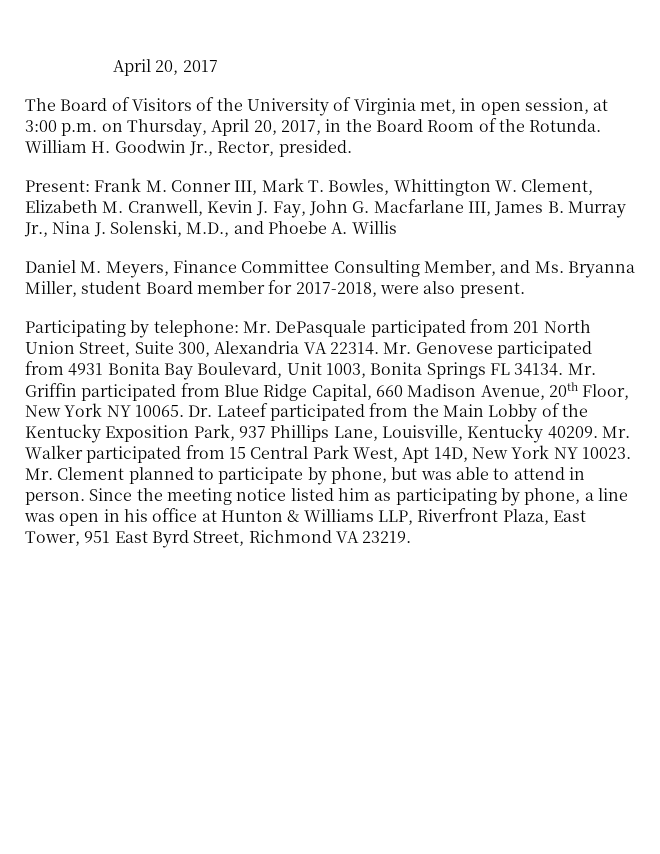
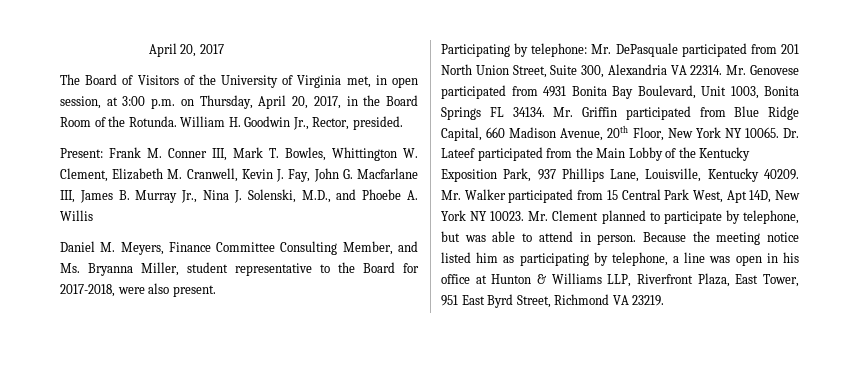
- Daniel M. Meyers, Finance Committee Consulting Member, and Ms. Bryanna Miller, student Board member for 2017-2018, were also present.
+ Daniel M. Meyers, Finance Committee Consulting Member, and Ms. Bryanna Miller, student representative to the Board for 2017-2018, were also present.
- Mr. Clement planned to participate by phone, but was able to attend in person.
+ Mr. Clement planned to participate by telephone, but was able to attend in person.
- Since the meeting notice listed him as participating by phone, a line was open in his office at Hunton & Williams LLP, Riverfront Plaza, East Tower, 951 East Byrd Street, Richmond VA 23219.
+ Because the meeting notice listed him as participating by telephone, a line was open in his office at Hunton & Williams LLP, Riverfront Plaza, East Tower, 951 East Byrd Street, Richmond VA 23219.

